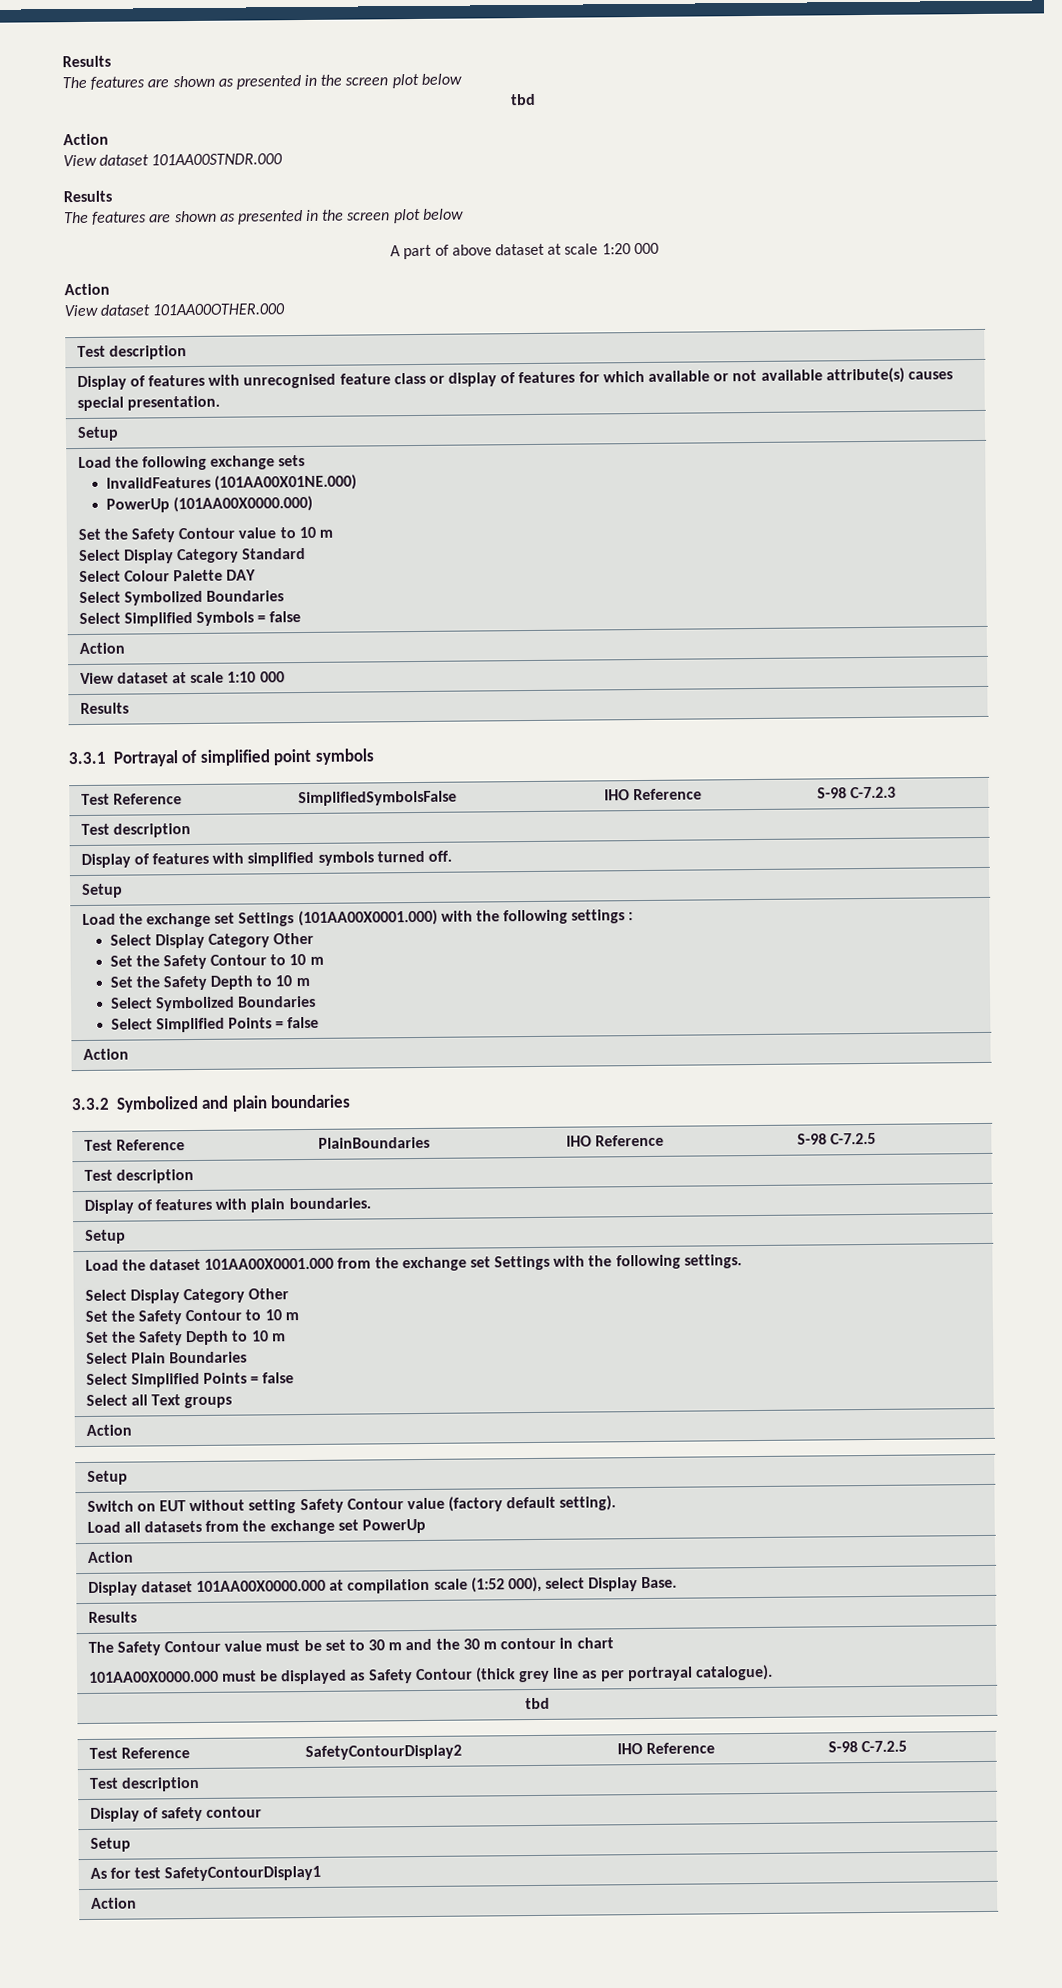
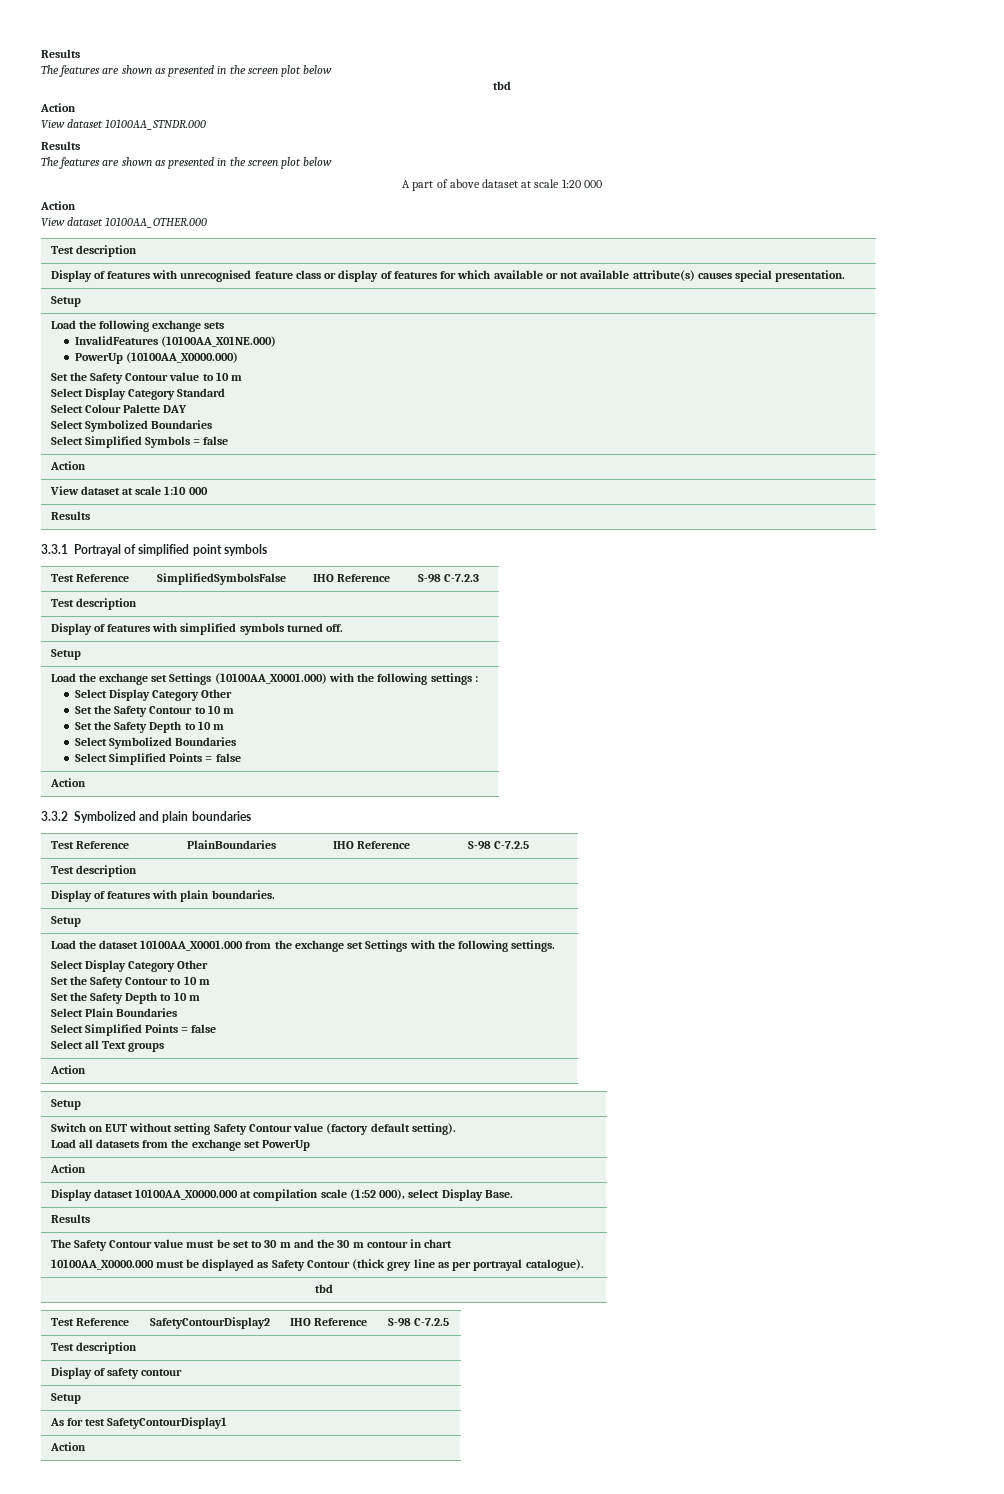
- View dataset 101AA00STNDR.000
+ View dataset 10100AA_STNDR.000
- View dataset 101AA00OTHER.000
+ View dataset 10100AA_OTHER.000
  Load the following exchange sets
- InvalidFeatures (101AA00X01NE.000)
- PowerUp (101AA00X0000.000)
+ InvalidFeatures (10100AA_X01NE.000)
+ PowerUp (10100AA_X0000.000)
- Load the exchange set Settings (101AA00X0001.000) with the following settings :
+ Load the exchange set Settings (10100AA_X0001.000) with the following settings :
- Load the dataset 101AA00X0001.000 from the exchange set Settings with the following settings.
+ Load the dataset 10100AA_X0001.000 from the exchange set Settings with the following settings.
- Display dataset 101AA00X0000.000 at compilation scale (1:52 000), select Display Base.
+ Display dataset 10100AA_X0000.000 at compilation scale (1:52 000), select Display Base.
  The Safety Contour value must be set to 30 m and the 30 m contour in chart
- 101AA00X0000.000 must be displayed as Safety Contour (thick grey line as per portrayal catalogue).
+ 10100AA_X0000.000 must be displayed as Safety Contour (thick grey line as per portrayal catalogue).

